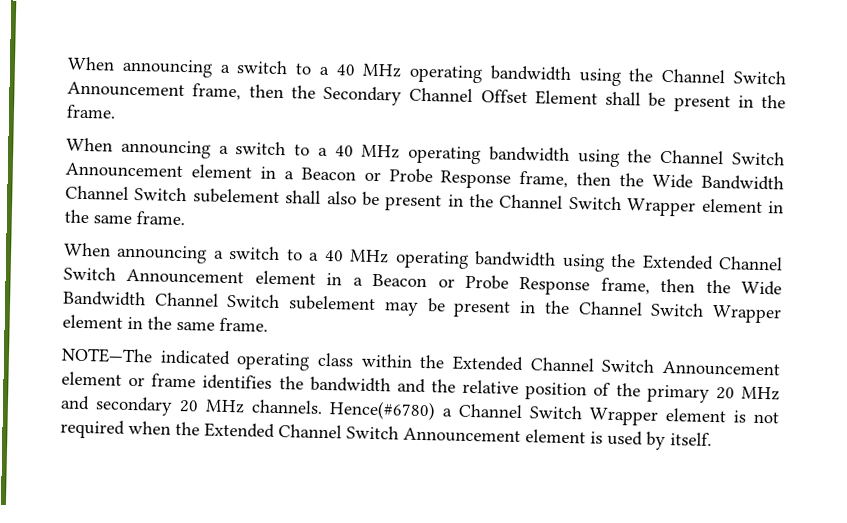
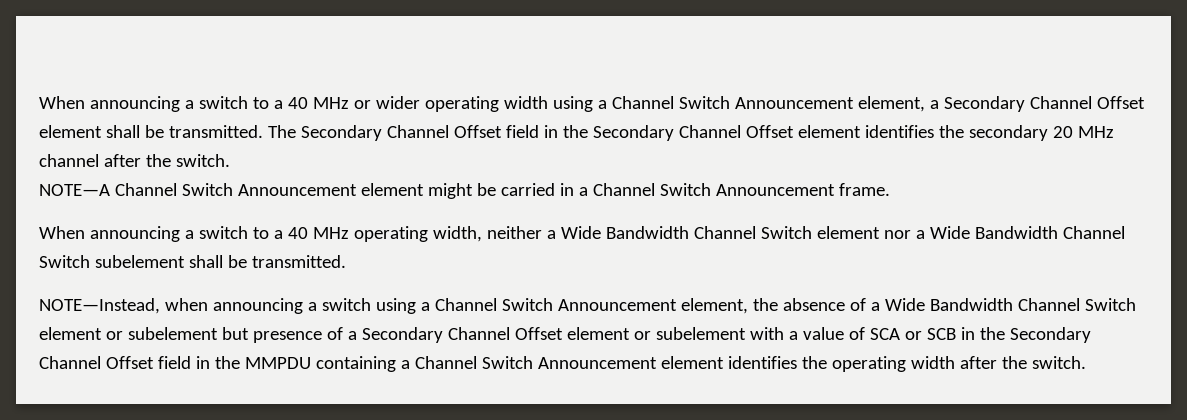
- When announcing a switch to a 40 MHz operating bandwidth using the Channel Switch Announcement frame, then the Secondary Channel Offset Element shall be present in the frame.
+ When announcing a switch to a 40 MHz or wider operating width using a Channel Switch Announcement element, a Secondary Channel Offset element shall be transmitted. The Secondary Channel Offset field in the Secondary Channel Offset element identifies the secondary 20 MHz channel after the switch.
+ NOTE—A Channel Switch Announcement element might be carried in a Channel Switch Announcement frame.
- When announcing a switch to a 40 MHz operating bandwidth using the Channel Switch Announcement element in a Beacon or Probe Response frame, then the Wide Bandwidth Channel Switch subelement shall also be present in the Channel Switch Wrapper element in the same frame.
- When announcing a switch to a 40 MHz operating bandwidth using the Extended Channel Switch Announcement element in a Beacon or Probe Response frame, then the Wide Bandwidth Channel Switch subelement may be present in the Channel Switch Wrapper element in the same frame.
- NOTE—The indicated operating class within the Extended Channel Switch Announcement element or frame identifies the bandwidth and the relative position of the primary 20 MHz and secondary 20 MHz channels. Hence(#6780) a Channel Switch Wrapper element is not required when the Extended Channel Switch Announcement element is used by itself.
+ When announcing a switch to a 40 MHz operating width, neither a Wide Bandwidth Channel Switch element nor a Wide Bandwidth Channel Switch subelement shall be transmitted.
+ NOTE—Instead, when announcing a switch using a Channel Switch Announcement element, the absence of a Wide Bandwidth Channel Switch element or subelement but presence of a Secondary Channel Offset element or subelement with a value of SCA or SCB in the Secondary Channel Offset field in the MMPDU containing a Channel Switch Announcement element identifies the operating width after the switch.

